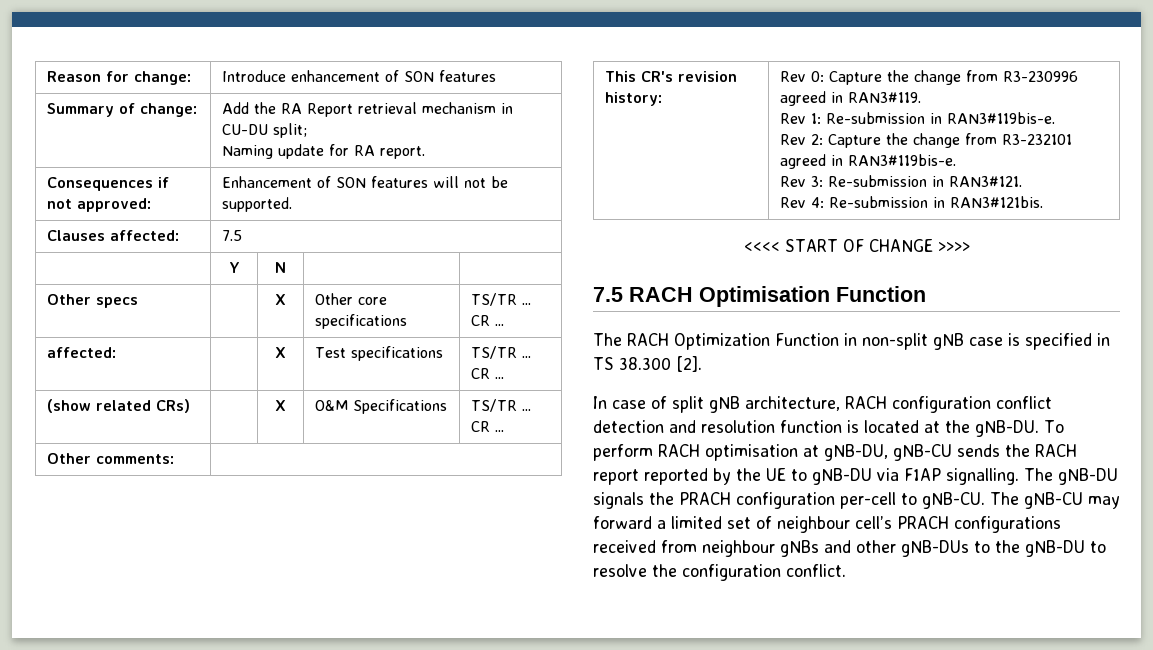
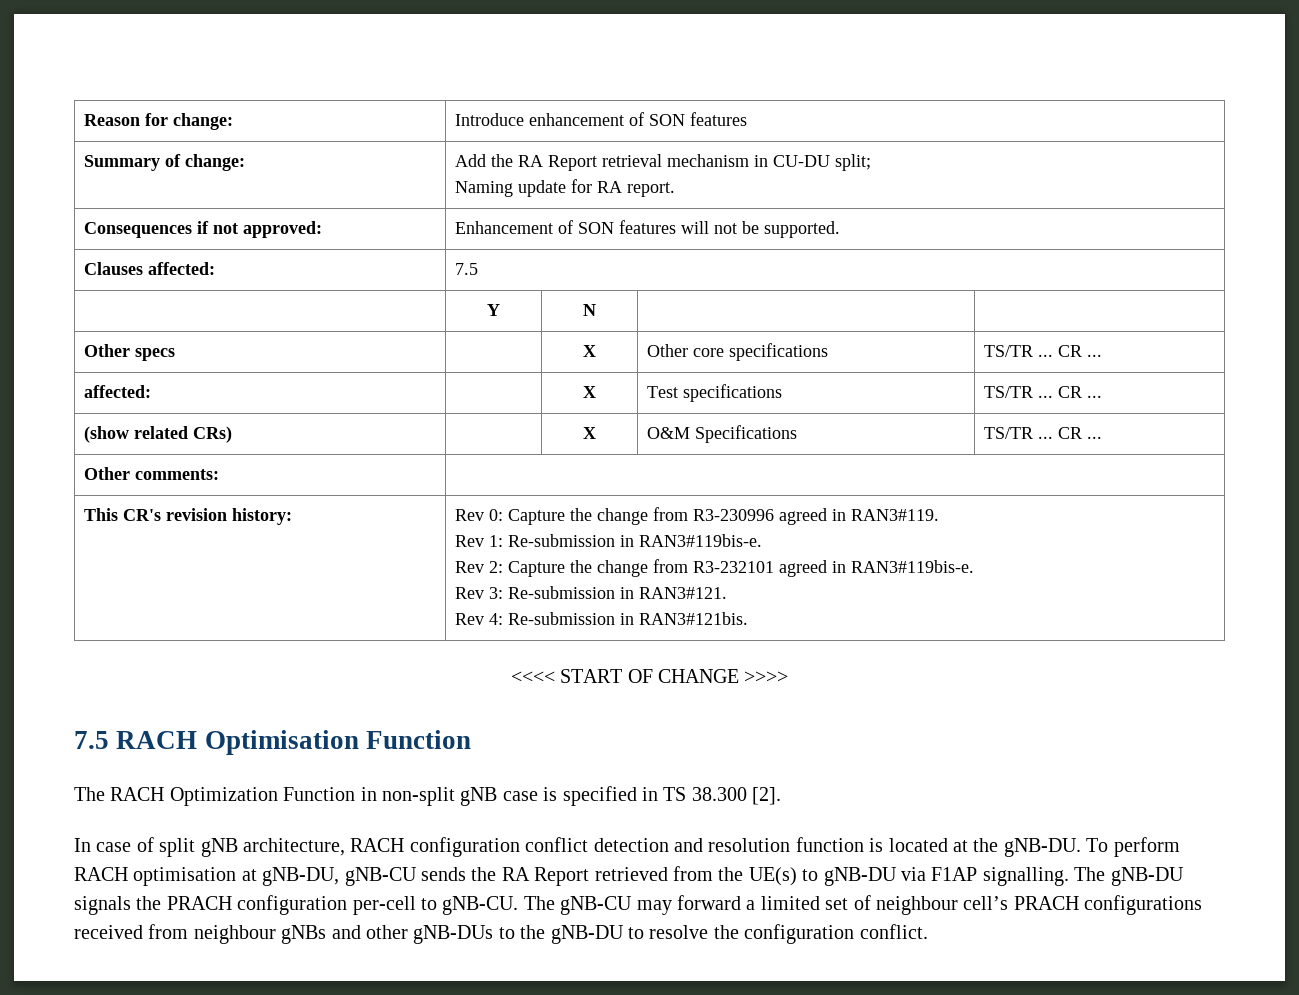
- To perform RACH optimisation at gNB-DU, gNB-CU sends the RACH report reported by the UE to gNB-DU via F1AP signalling.
+ To perform RACH optimisation at gNB-DU, gNB-CU sends the RA Report retrieved from the UE(s) to gNB-DU via F1AP signalling.

